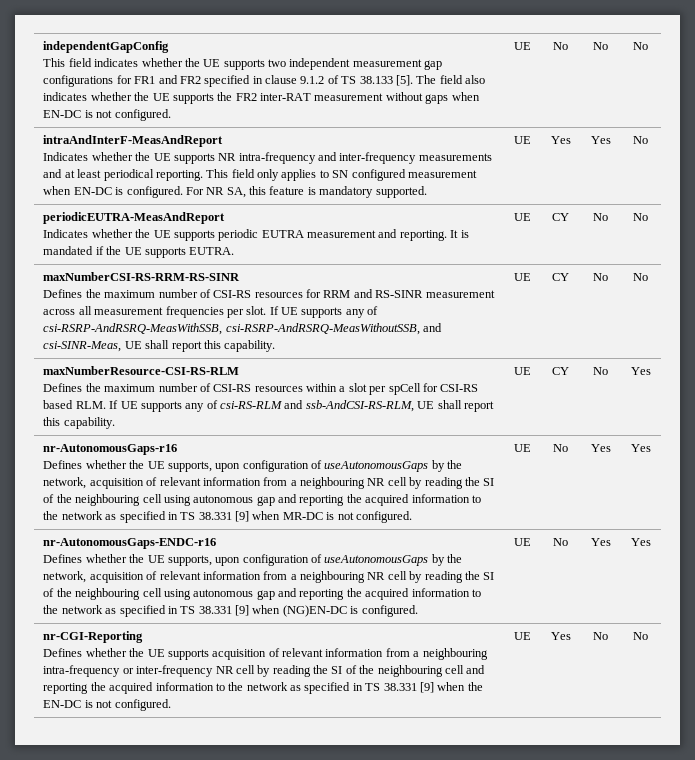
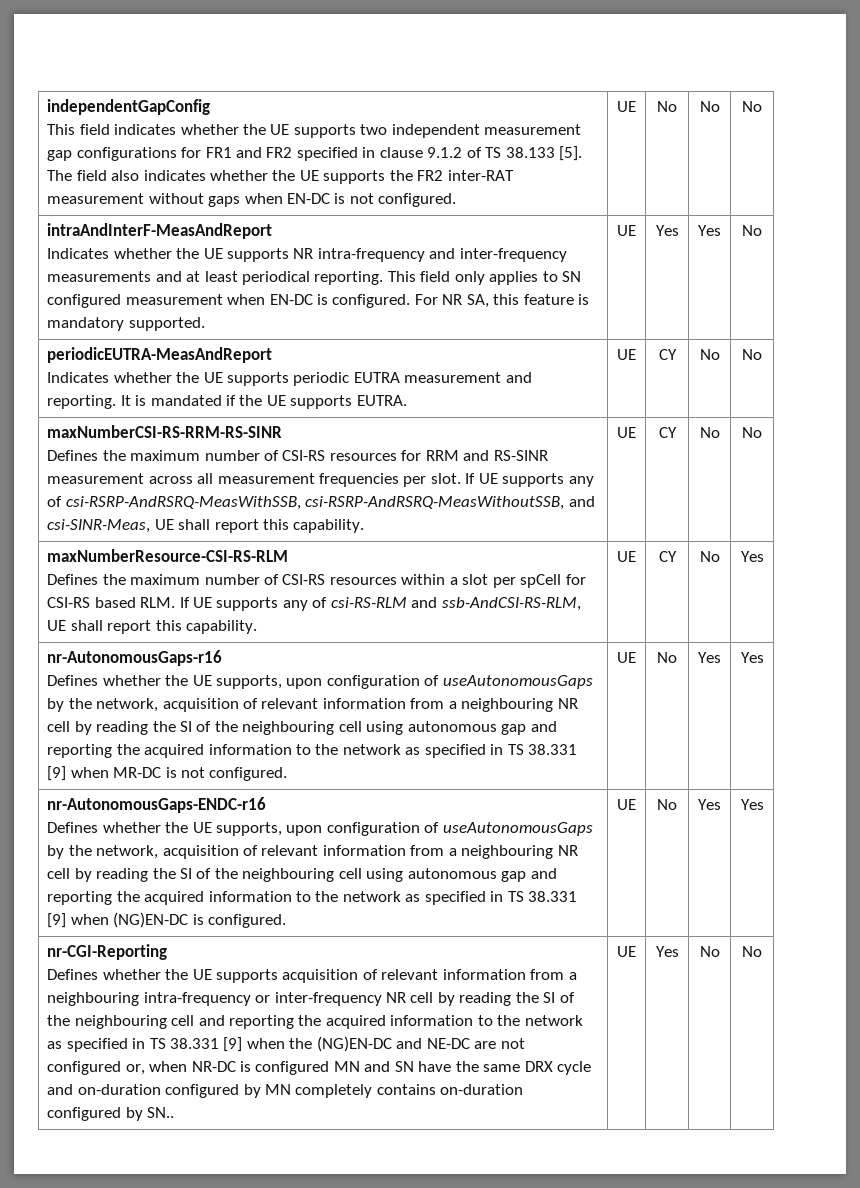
- Defines whether the UE supports acquisition of relevant information from a neighbouring intra-frequency or inter-frequency NR cell by reading the SI of the neighbouring cell and reporting the acquired information to the network as specified in TS 38.331 [9] when the EN-DC is not configured.
+ Defines whether the UE supports acquisition of relevant information from a neighbouring intra-frequency or inter-frequency NR cell by reading the SI of the neighbouring cell and reporting the acquired information to the network as specified in TS 38.331 [9] when the (NG)EN-DC and NE-DC are not configured or, when NR-DC is configured MN and SN have the same DRX cycle and on-duration configured by MN completely contains on-duration configured by SN..

